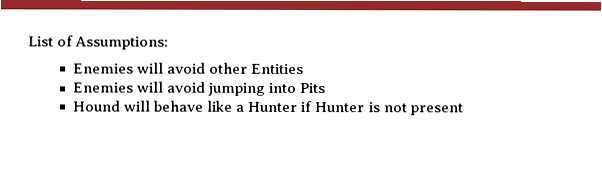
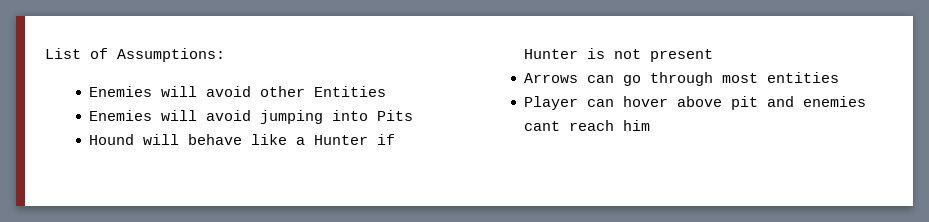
+ Arrows can go through most entities
+ Player can hover above pit and enemies cant reach him

